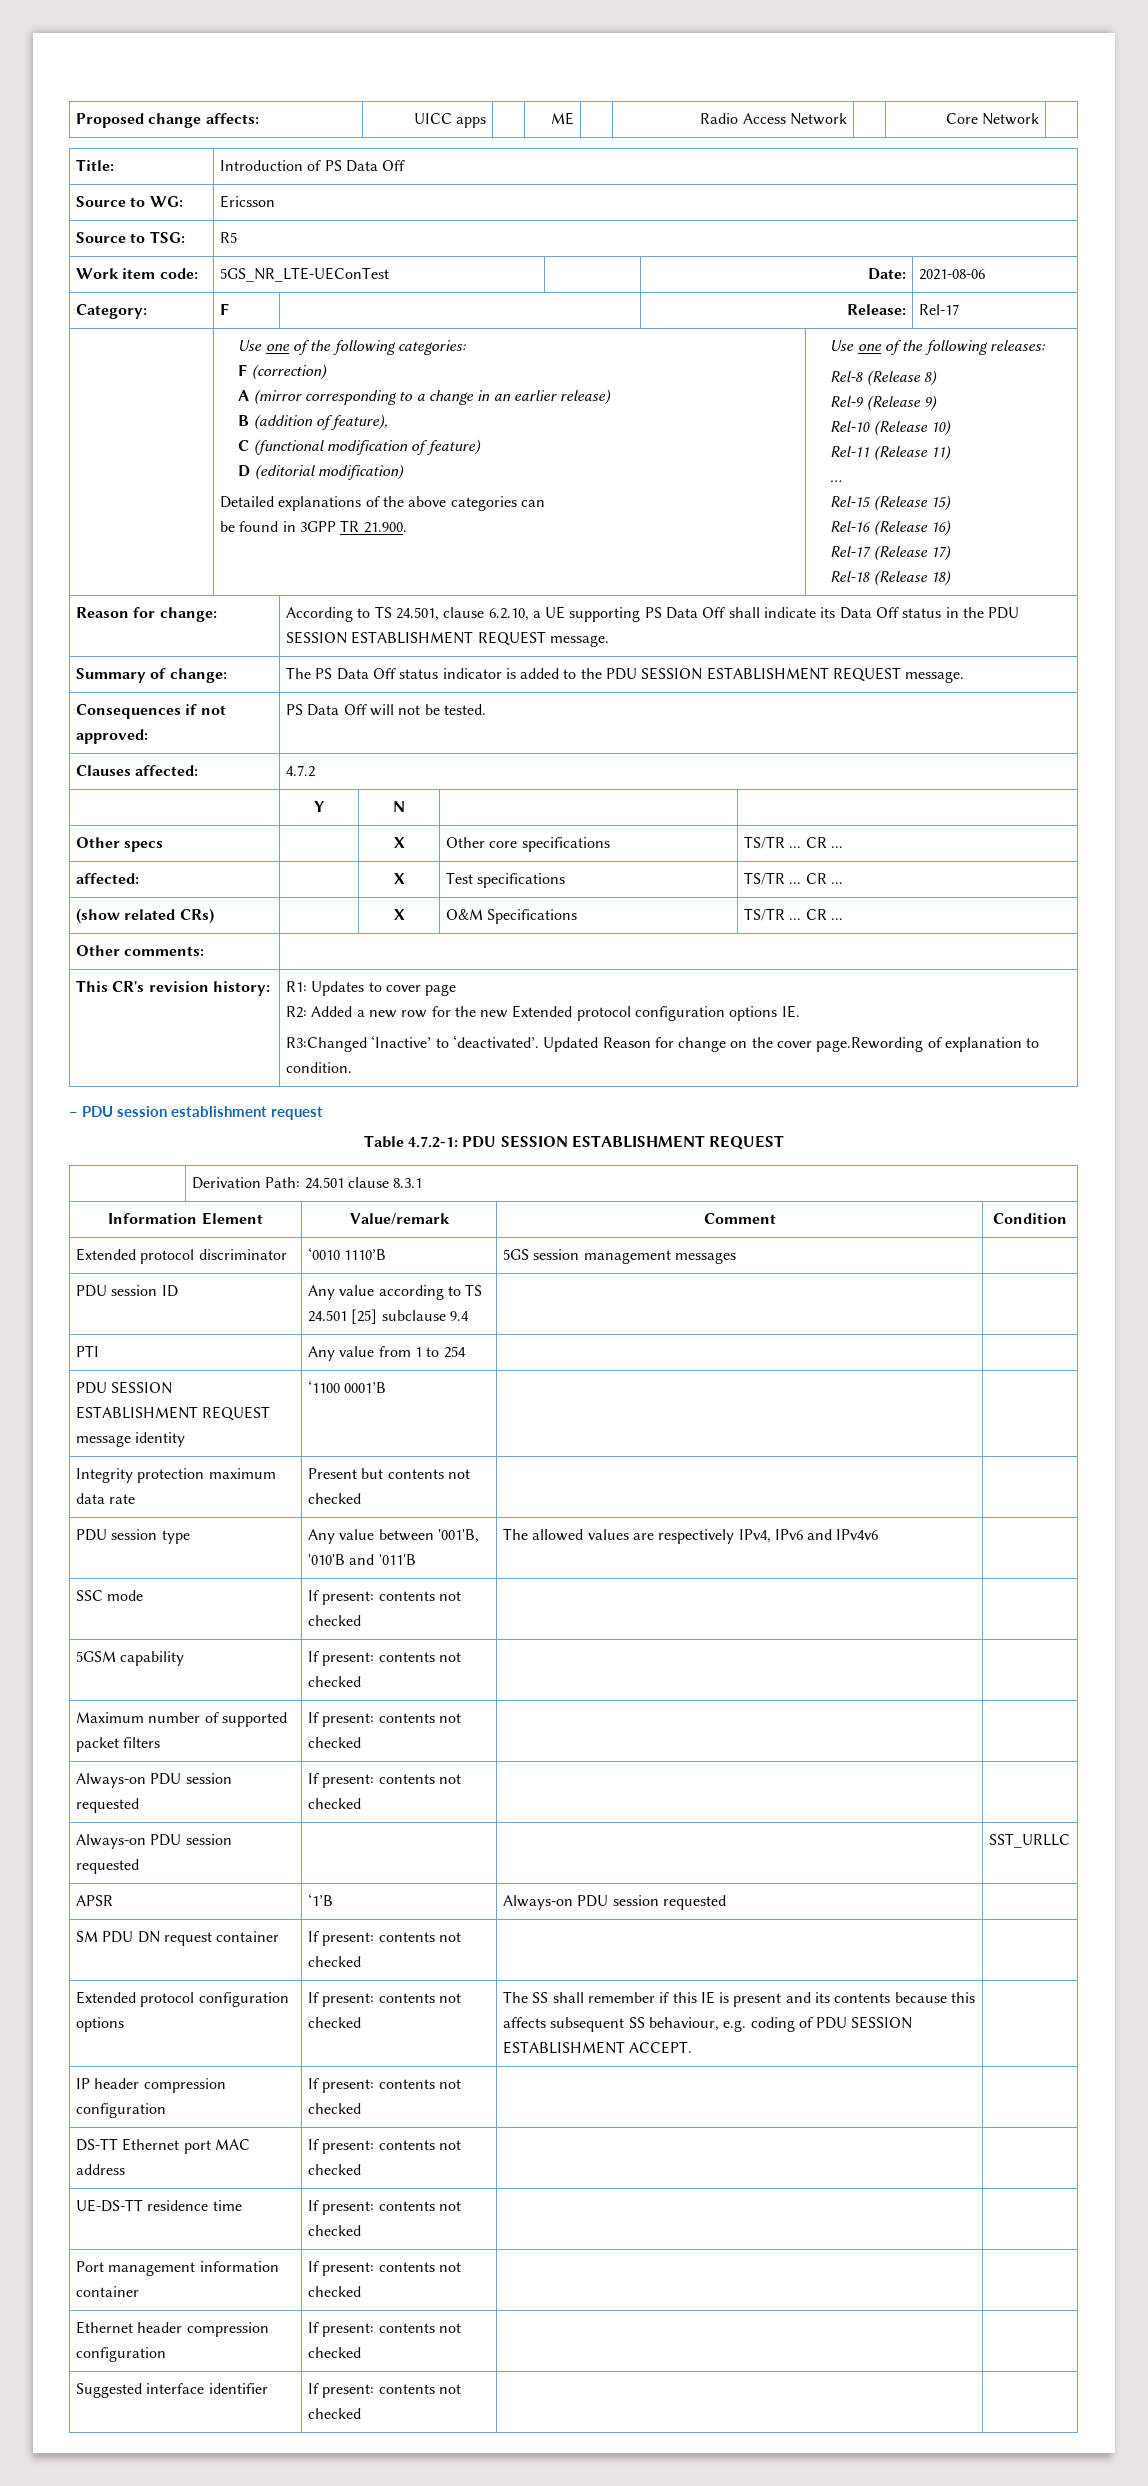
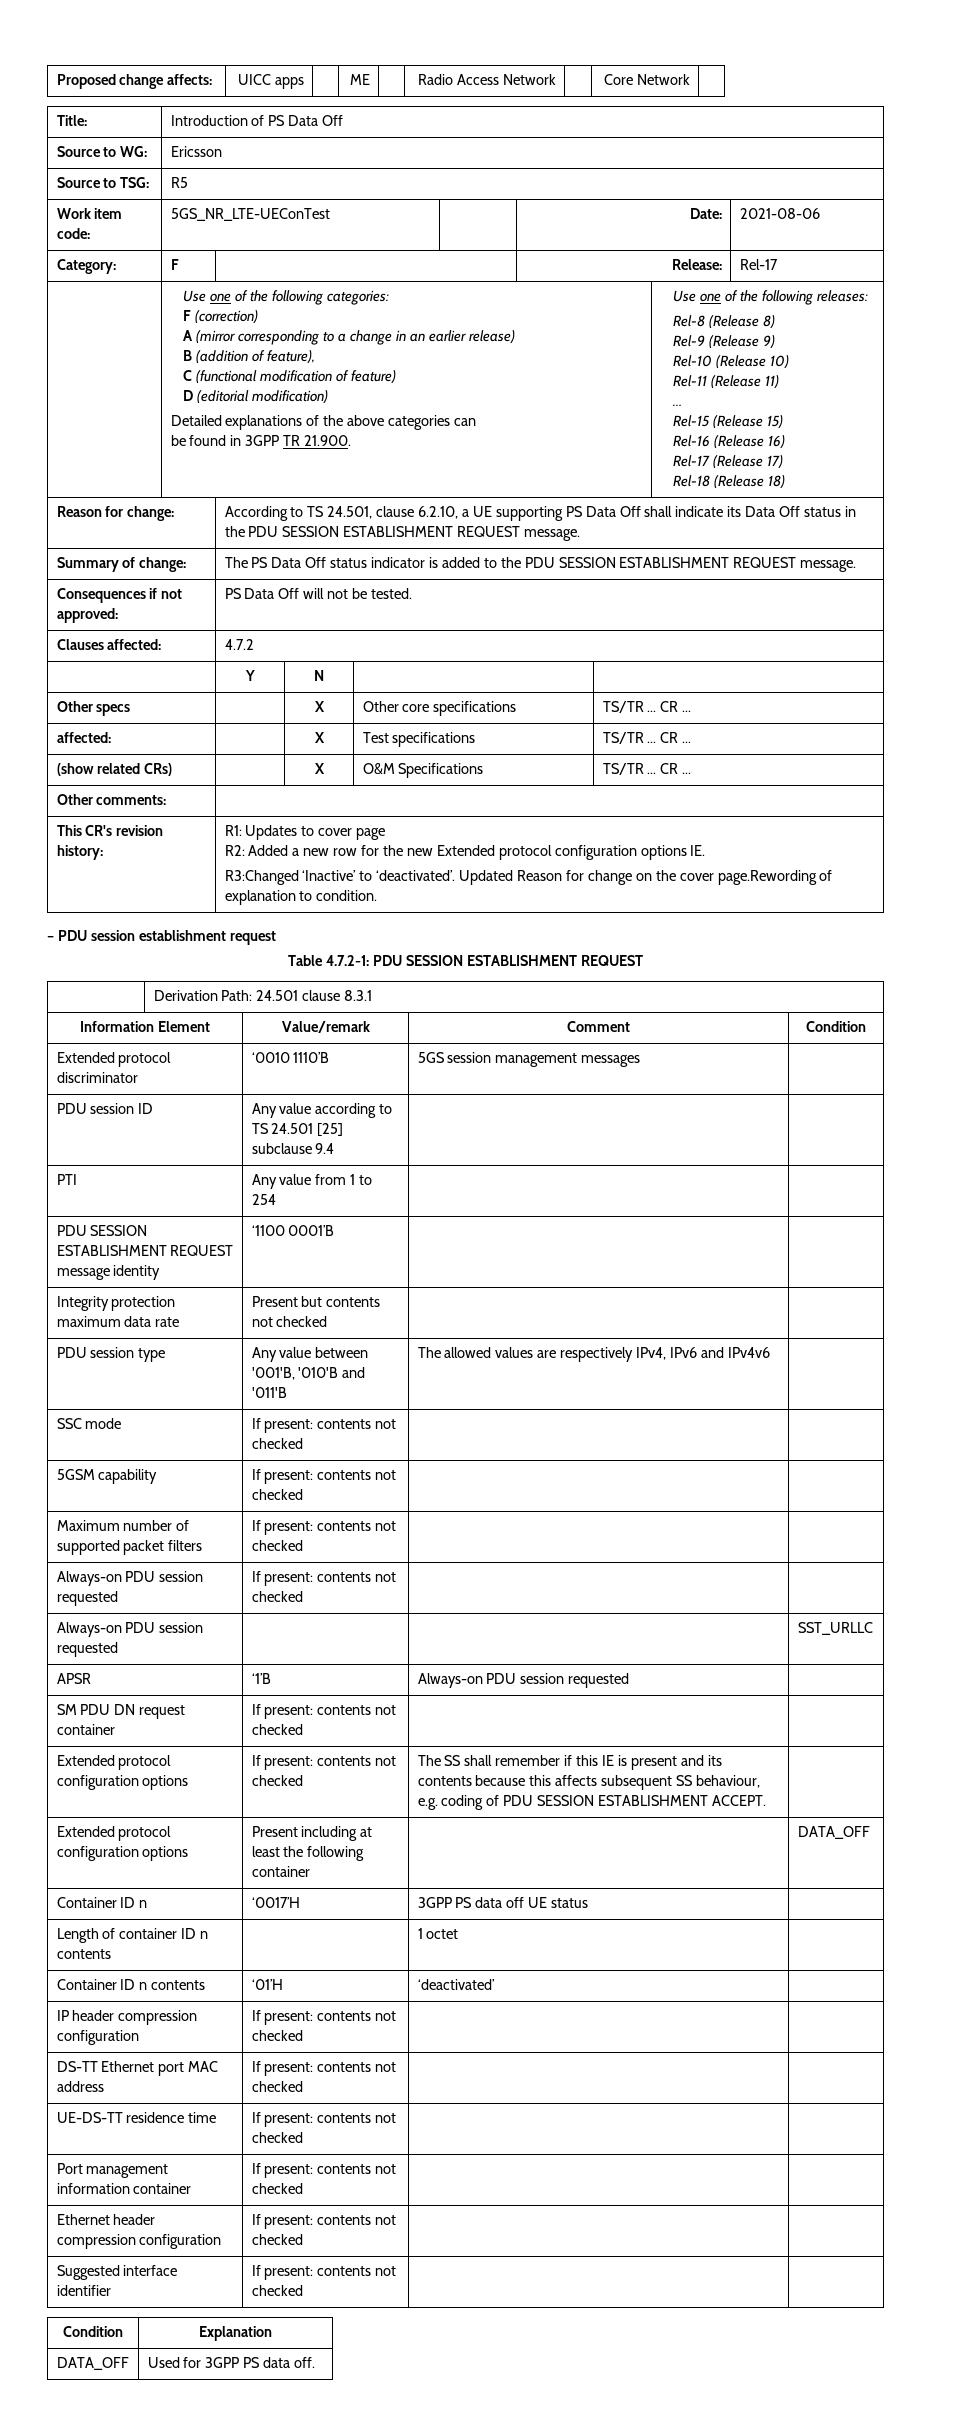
+ Extended protocol configuration options | Present including at least the following container | | DATA_OFF
+ Container ID n | ‘0017’H | 3GPP PS data off UE status |
+ Length of container ID n contents | | 1 octet |
+ Container ID n contents | ‘01’H | ‘deactivated’ |
+ Condition | Explanation
+ DATA_OFF | Used for 3GPP PS data off.

